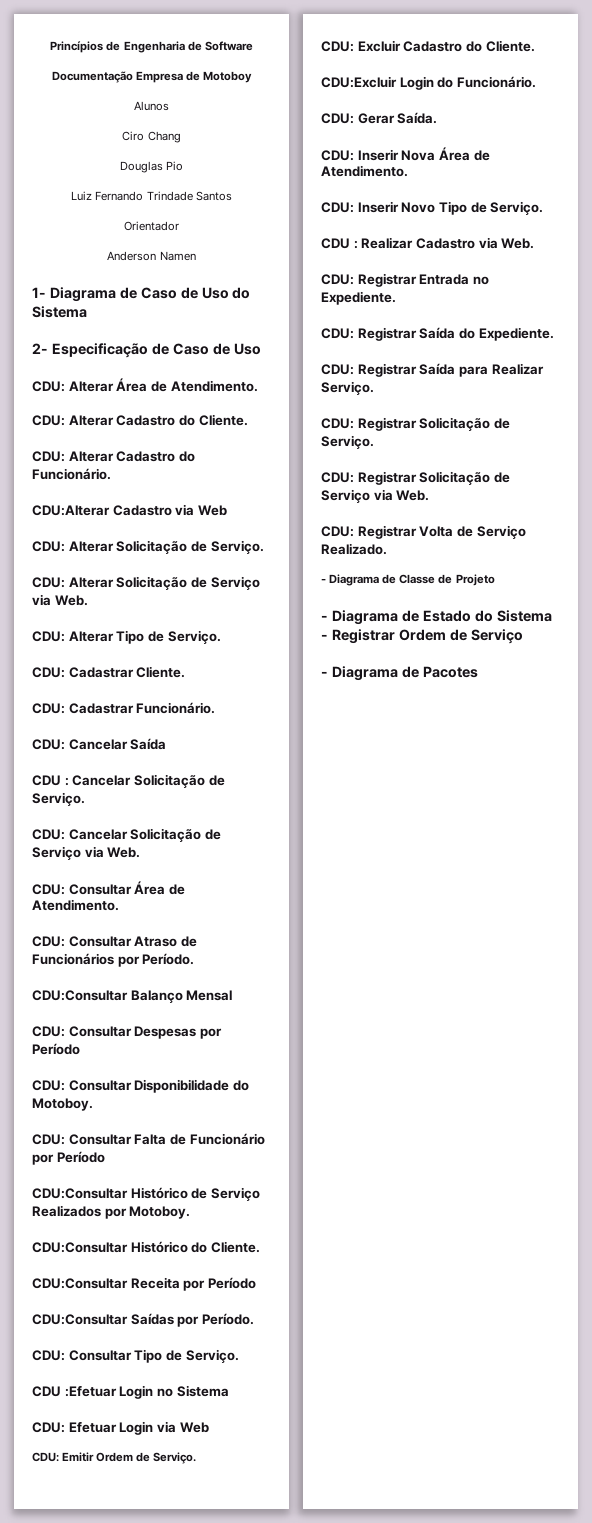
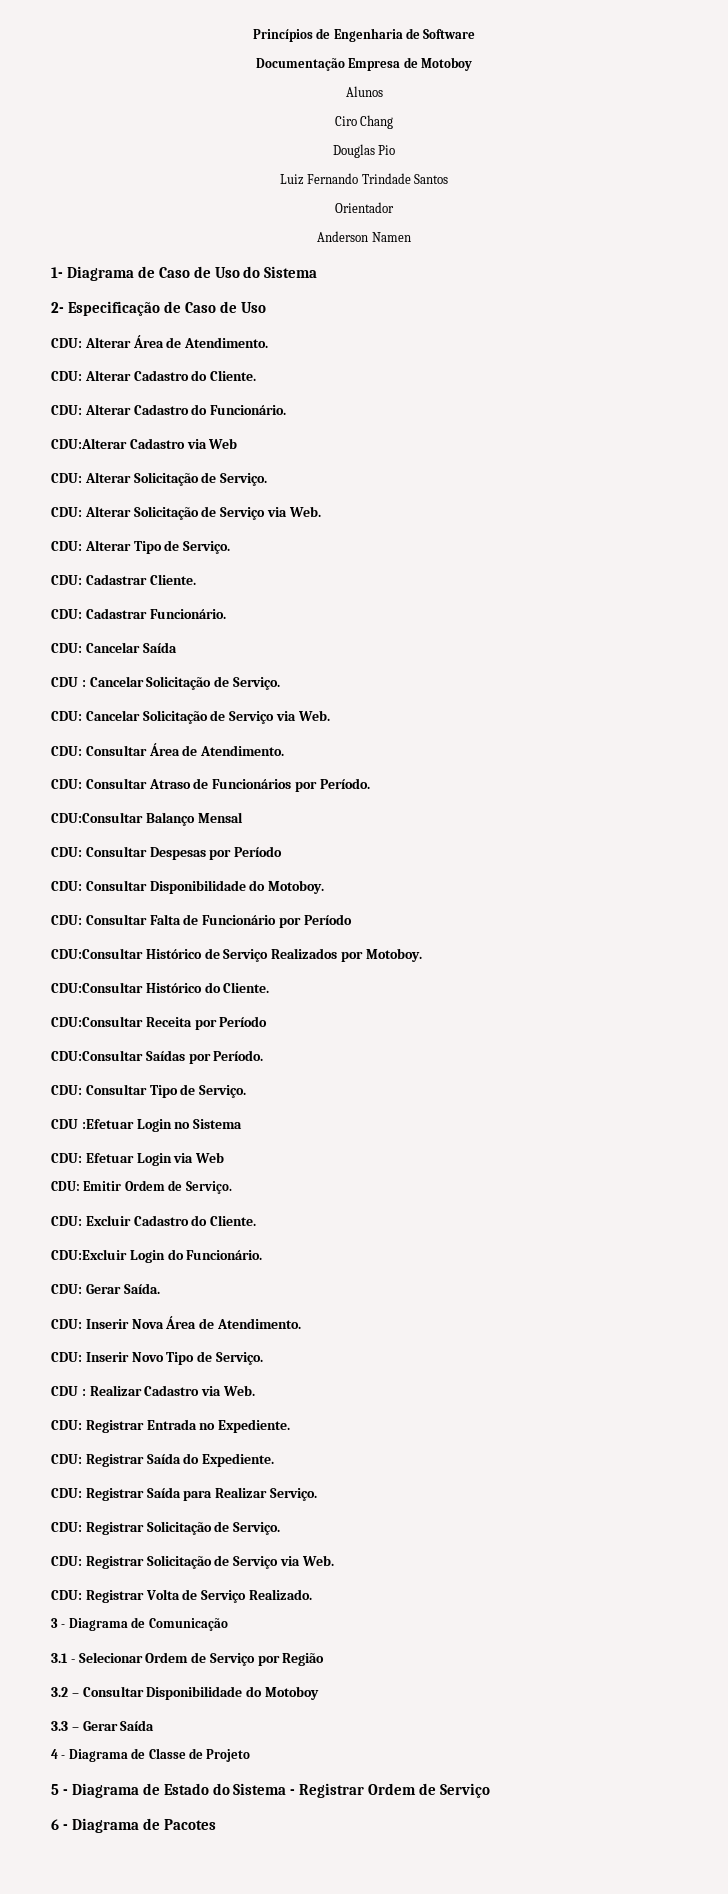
- - Diagrama de Classe de Projeto
+ 3 - Diagrama de Comunicação
+ 3.1 - Selecionar Ordem de Serviço por Região
+ 3.2 – Consultar Disponibilidade do Motoboy
+ 3.3 – Gerar Saída
+ 4 - Diagrama de Classe de Projeto
- - Diagrama de Estado do Sistema - Registrar Ordem de Serviço
+ 5 - Diagrama de Estado do Sistema - Registrar Ordem de Serviço
- - Diagrama de Pacotes
+ 6 - Diagrama de Pacotes

